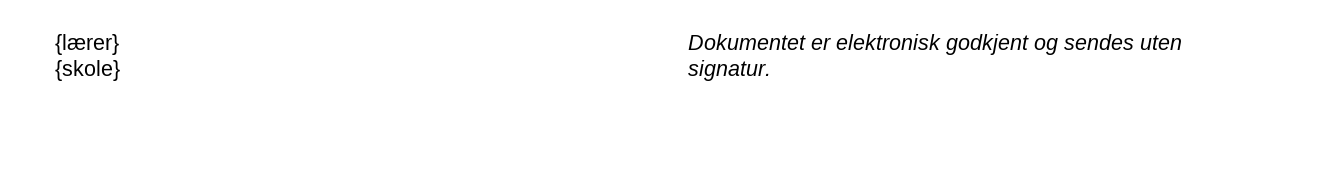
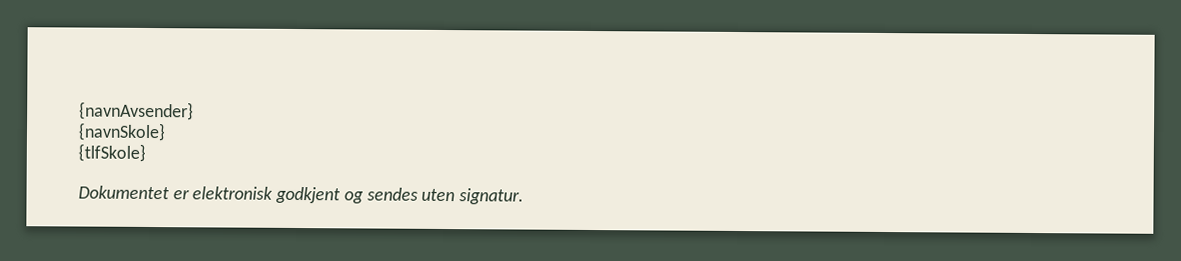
- {lærer}
- {skole}
+ {navnAvsender}
+ {navnSkole}
+ {tlfSkole}

